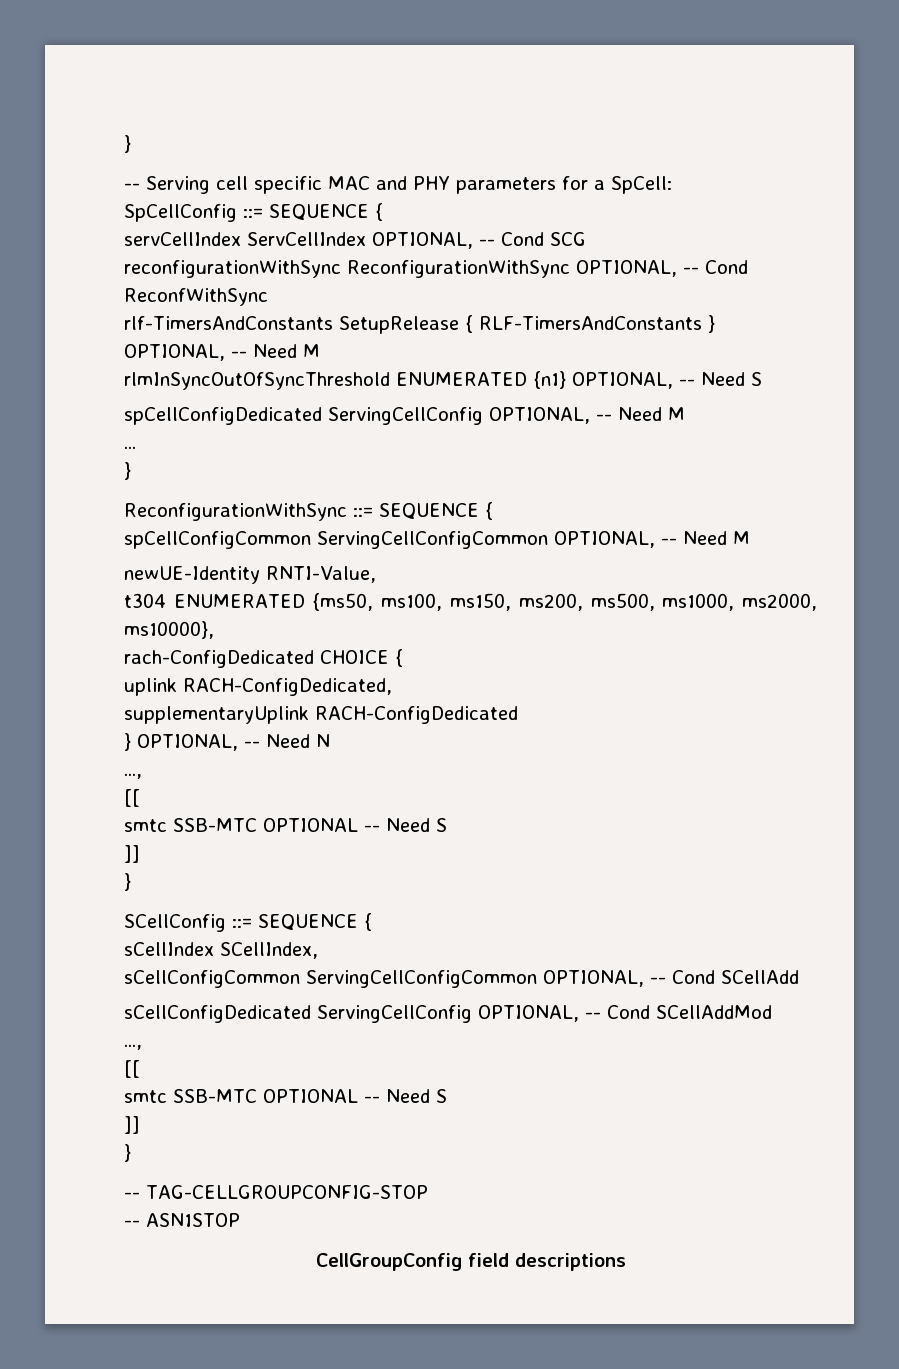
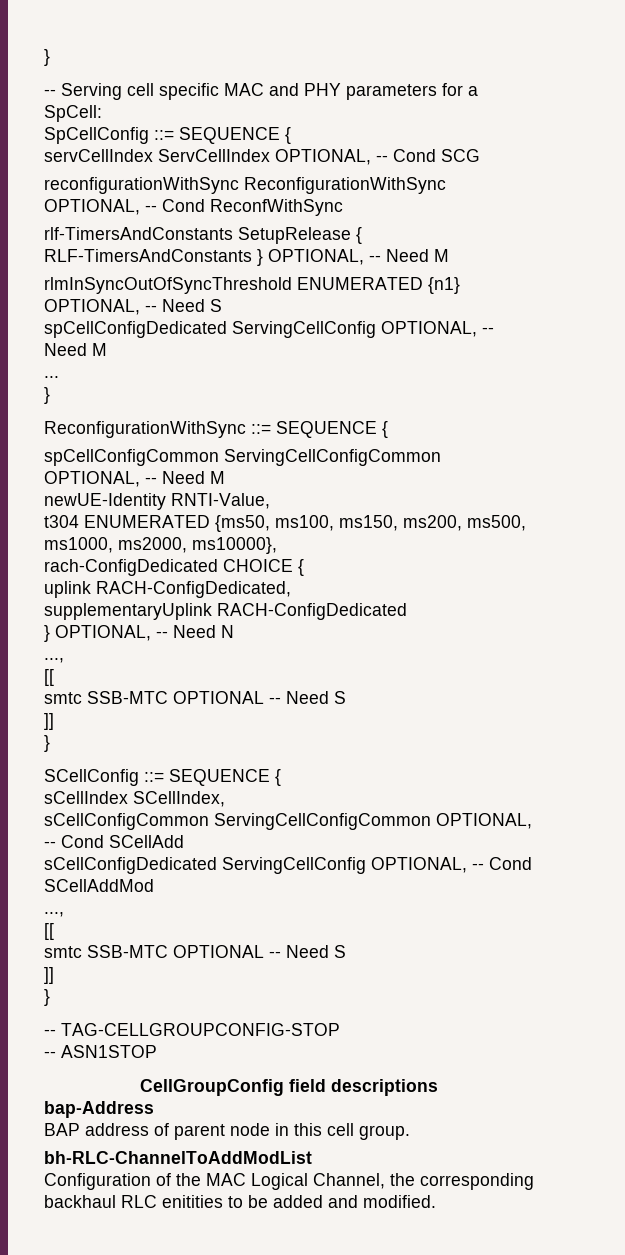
+ bap-Address
+ BAP address of parent node in this cell group.
+ bh-RLC-ChannelToAddModList
+ Configuration of the MAC Logical Channel, the corresponding backhaul RLC enitities to be added and modified.

